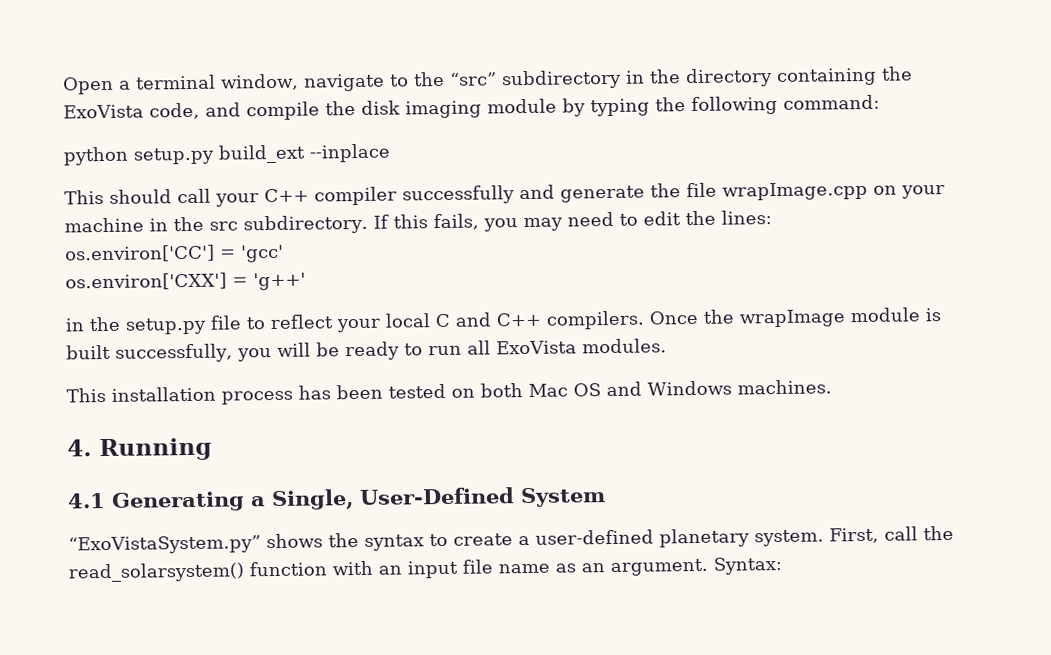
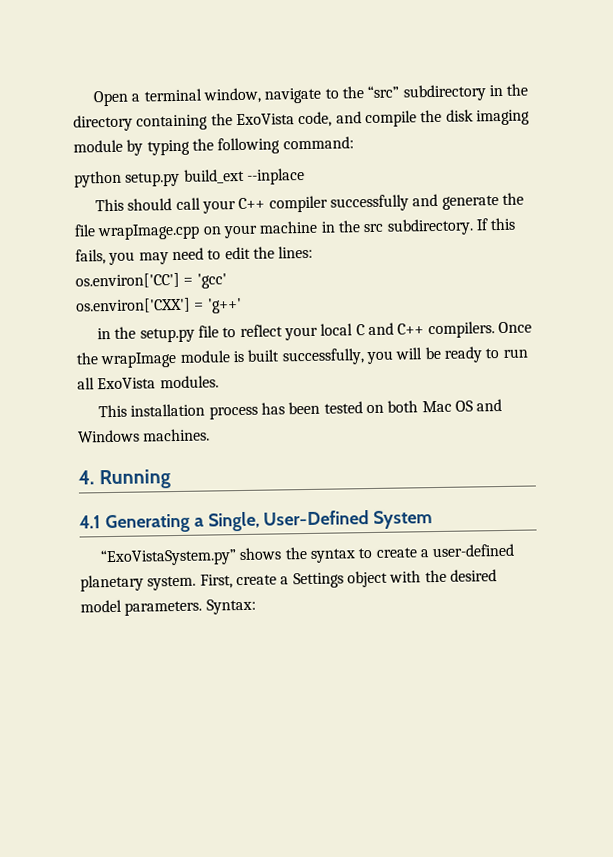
- First, call the read_solarsystem() function with an input file name as an argument.
+ First, create a Settings object with the desired model parameters.

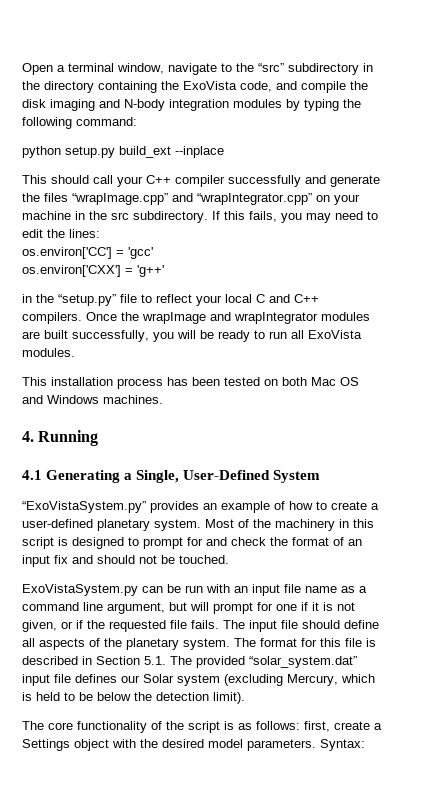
- Open a terminal window, navigate to the “src” subdirectory in the directory containing the ExoVista code, and compile the disk imaging module by typing the following command:
+ Open a terminal window, navigate to the “src” subdirectory in the directory containing the ExoVista code, and compile the disk imaging and N-body integration modules by typing the following command:
- This should call your C++ compiler successfully and generate the file wrapImage.cpp on your machine in the src subdirectory.
+ This should call your C++ compiler successfully and generate the files “wrapImage.cpp” and “wrapIntegrator.cpp” on your machine in the src subdirectory.
- in the setup.py file to reflect your local C and C++ compilers.
+ in the “setup.py” file to reflect your local C and C++ compilers.
- Once the wrapImage module is built successfully, you will be ready to run all ExoVista modules.
+ Once the wrapImage and wrapIntegrator modules are built successfully, you will be ready to run all ExoVista modules.
- “ExoVistaSystem.py” shows the syntax to create a user-defined planetary system.
+ “ExoVistaSystem.py” provides an example of how to create a user-defined planetary system.
- First, create a Settings object with the desired model parameters.
+ Most of the machinery in this script is designed to prompt for and check the format of an input fix and should not be touched.
+ ExoVistaSystem.py can be run with an input file name as a command line argument, but will prompt for one if it is not given, or if the requested file fails. The input file should define all aspects of the planetary system. The format for this file is described in Section 5.1. The provided “solar_system.dat” input file defines our Solar system (excluding Mercury, which is held to be below the detection limit).
+ The core functionality of the script is as follows: first, create a Settings object with the desired model parameters.

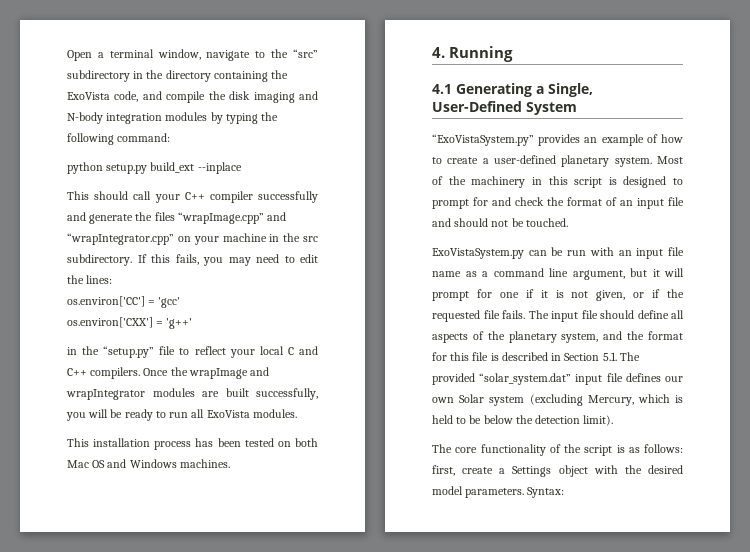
- Most of the machinery in this script is designed to prompt for and check the format of an input fix and should not be touched.
+ Most of the machinery in this script is designed to prompt for and check the format of an input file and should not be touched.
- ExoVistaSystem.py can be run with an input file name as a command line argument, but will prompt for one if it is not given, or if the requested file fails.
+ ExoVistaSystem.py can be run with an input file name as a command line argument, but it will prompt for one if it is not given, or if the requested file fails.
- The input file should define all aspects of the planetary system. The format for this file is described in Section 5.1. The provided “solar_system.dat” input file defines our Solar system (excluding Mercury, which is held to be below the detection limit).
+ The input file should define all aspects of the planetary system, and the format for this file is described in Section 5.1. The provided “solar_system.dat” input file defines our own Solar system (excluding Mercury, which is held to be below the detection limit).

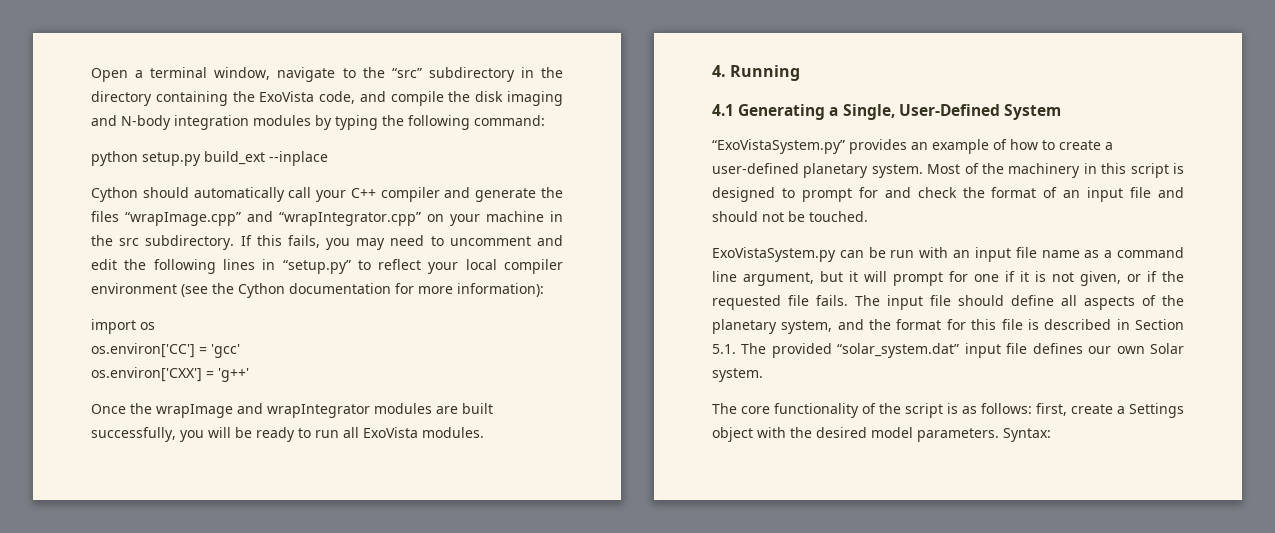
- This should call your C++ compiler successfully and generate the files “wrapImage.cpp” and “wrapIntegrator.cpp” on your machine in the src subdirectory.
+ Cython should automatically call your C++ compiler and generate the files “wrapImage.cpp” and “wrapIntegrator.cpp” on your machine in the src subdirectory.
- If this fails, you may need to edit the lines:
+ If this fails, you may need to uncomment and edit the following lines in “setup.py” to reflect your local compiler environment (see the Cython documentation for more information):
+ import os
- in the “setup.py” file to reflect your local C and C++ compilers.
- This installation process has been tested on both Mac OS and Windows machines.
- The input file should define all aspects of the planetary system, and the format for this file is described in Section 5.1. The provided “solar_system.dat” input file defines our own Solar system (excluding Mercury, which is held to be below the detection limit).
+ The input file should define all aspects of the planetary system, and the format for this file is described in Section 5.1. The provided “solar_system.dat” input file defines our own Solar system.

